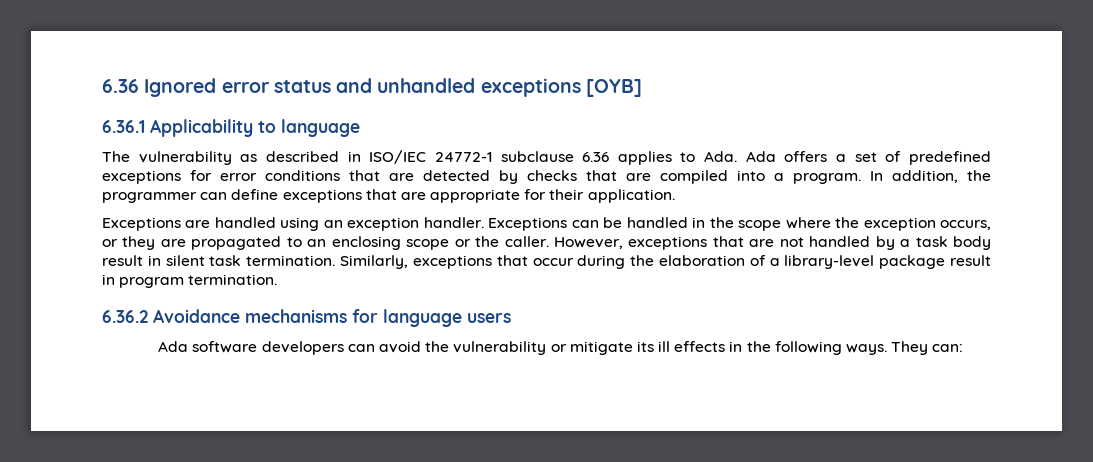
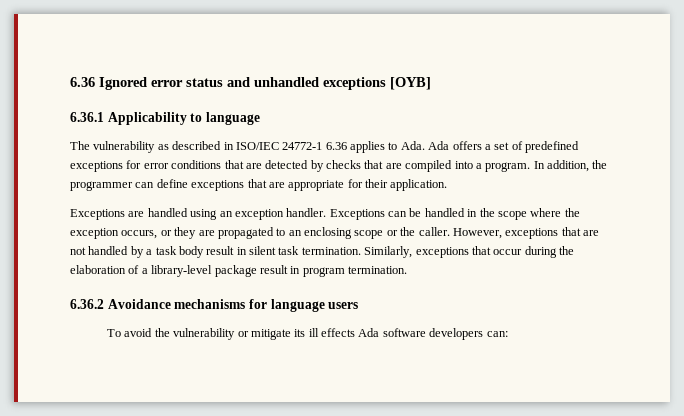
- The vulnerability as described in ISO/IEC 24772-1 subclause 6.36 applies to Ada. Ada offers a set of predefined exceptions for error conditions that are detected by checks that are compiled into a program.
+ The vulnerability as described in ISO/IEC 24772-1 6.36 applies to Ada. Ada offers a set of predefined exceptions for error conditions that are detected by checks that are compiled into a program.
- Ada software developers can avoid the vulnerability or mitigate its ill effects in the following ways. They can:
+ To avoid the vulnerability or mitigate its ill effects Ada software developers can:

